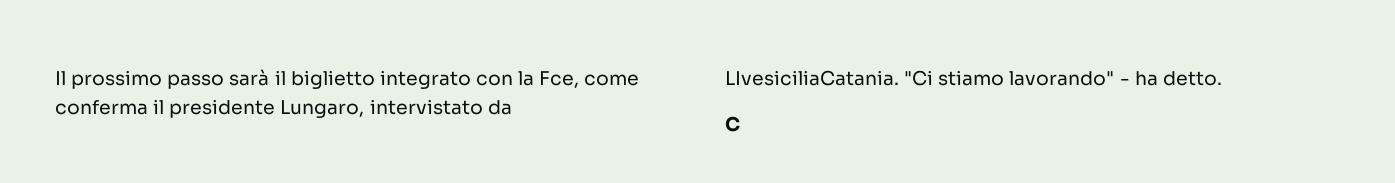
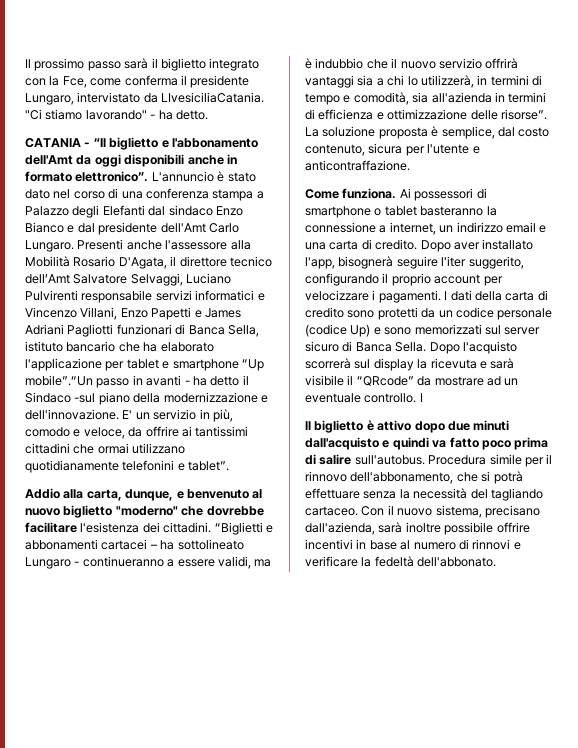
- C
+ CATANIA - “Il biglietto e l'abbonamento dell'Amt da oggi disponibili anche in formato elettronico”. L'annuncio è stato dato nel corso di una conferenza stampa a Palazzo degli Elefanti dal sindaco Enzo Bianco e dal presidente dell'Amt Carlo Lungaro. Presenti anche l'assessore alla Mobilità Rosario D'Agata, il direttore tecnico dell’Amt Salvatore Selvaggi, Luciano Pulvirenti responsabile servizi informatici e Vincenzo Villani, Enzo Papetti e James Adriani Pagliotti funzionari di Banca Sella, istituto bancario che ha elaborato l'applicazione per tablet e smartphone “Up mobile”.“Un passo in avanti - ha detto il Sindaco -sul piano della modernizzazione e dell'innovazione. E' un servizio in più, comodo e veloce, da offrire ai tantissimi cittadini che ormai utilizzano quotidianamente telefonini e tablet”.
+ Addio alla carta, dunque, e benvenuto al nuovo biglietto "moderno" che dovrebbe facilitare l'esistenza dei cittadini. “Biglietti e abbonamenti cartacei – ha sottolineato Lungaro - continueranno a essere validi, ma è indubbio che il nuovo servizio offrirà vantaggi sia a chi lo utilizzerà, in termini di tempo e comodità, sia all'azienda in termini di efficienza e ottimizzazione delle risorse”. La soluzione proposta è semplice, dal costo contenuto, sicura per l'utente e anticontraffazione.
+ Come funziona. Ai possessori di smartphone o tablet basteranno la connessione a internet, un indirizzo email e una carta di credito. Dopo aver installato l'app, bisognerà seguire l'iter suggerito, configurando il proprio account per velocizzare i pagamenti. I dati della carta di credito sono protetti da un codice personale (codice Up) e sono memorizzati sul server sicuro di Banca Sella. Dopo l'acquisto scorrerà sul display la ricevuta e sarà visibile il “QRcode” da mostrare ad un eventuale controllo. I
+ ll biglietto è attivo dopo due minuti dall'acquisto e quindi va fatto poco prima di salire sull'autobus. Procedura simile per il rinnovo dell'abbonamento, che si potrà effettuare senza la necessità del tagliando cartaceo. Con il nuovo sistema, precisano dall'azienda, sarà inoltre possibile offrire incentivi in base al numero di rinnovi e verificare la fedeltà dell'abbonato.

